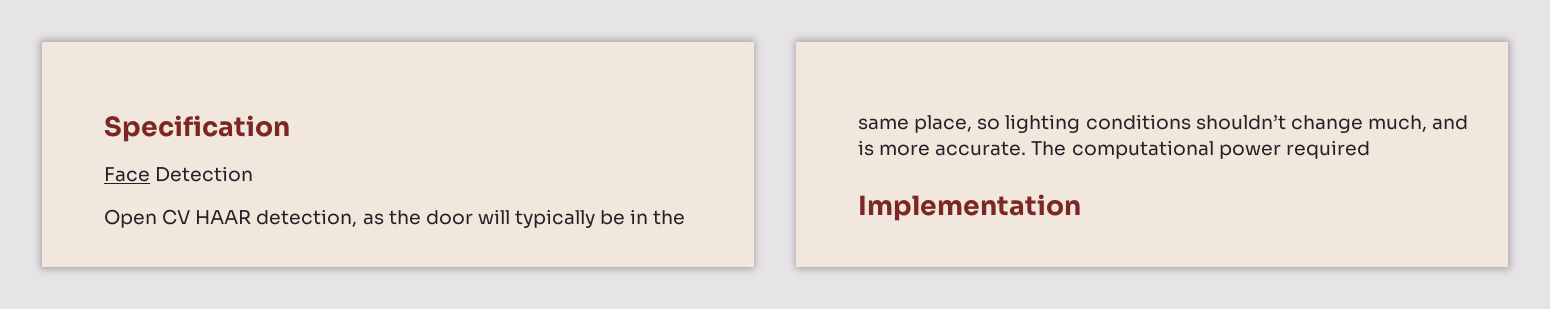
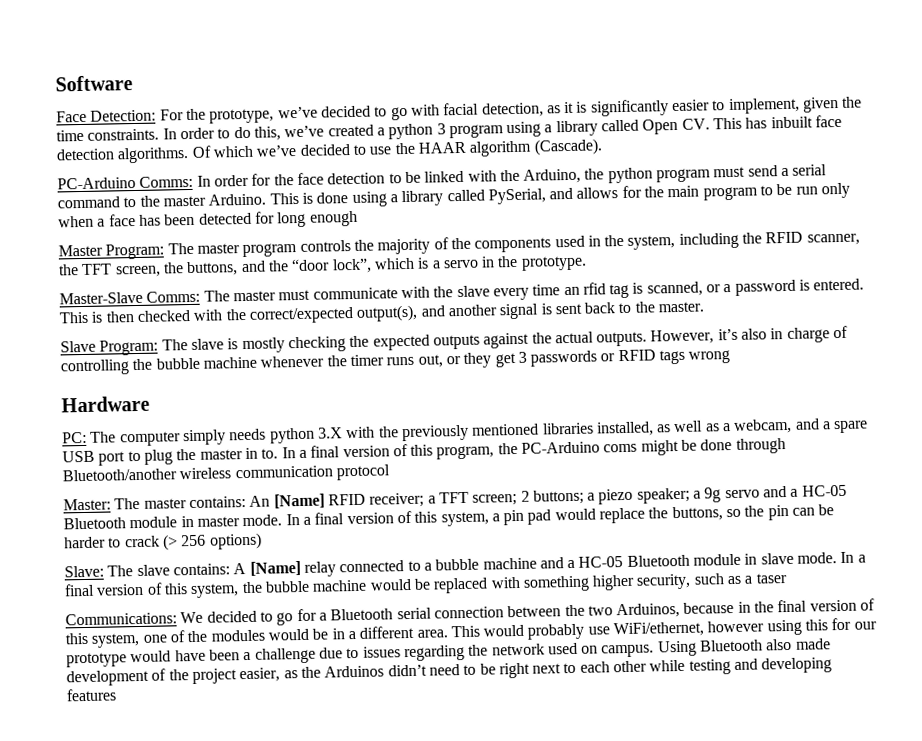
- Specification
+ Software
- Face Detection
- Open CV HAAR detection, as the door will typically be in the same place, so lighting conditions shouldn’t change much, and is more accurate. The computational power required
- Implementation
+ Face Detection: For the prototype, we’ve decided to go with facial detection, as it is significantly easier to implement, given the time constraints. In order to do this, we’ve created a python 3 program using a library called Open CV. This has inbuilt face detection algorithms. Of which we’ve decided to use the HAAR algorithm (Cascade).
+ PC-Arduino Comms: In order for the face detection to be linked with the Arduino, the python program must send a serial command to the master Arduino. This is done using a library called PySerial, and allows for the main program to be run only when a face has been detected for long enough
+ Master Program: The master program controls the majority of the components used in the system, including the RFID scanner, the TFT screen, the buttons, and the “door lock”, which is a servo in the prototype.
+ Master-Slave Comms: The master must communicate with the slave every time an rfid tag is scanned, or a password is entered. This is then checked with the correct/expected output(s), and another signal is sent back to the master.
+ Slave Program: The slave is mostly checking the expected outputs against the actual outputs. However, it’s also in charge of controlling the bubble machine whenever the timer runs out, or they get 3 passwords or RFID tags wrong
+ Hardware
+ PC: The computer simply needs python 3.X with the previously mentioned libraries installed, as well as a webcam, and a spare USB port to plug the master in to. In a final version of this program, the PC-Arduino coms might be done through Bluetooth/another wireless communication protocol
+ Master: The master contains: An [Name] RFID receiver; a TFT screen; 2 buttons; a piezo speaker; a 9g servo and a HC-05 Bluetooth module in master mode. In a final version of this system, a pin pad would replace the buttons, so the pin can be harder to crack (> 256 options)
+ Slave: The slave contains: A [Name] relay connected to a bubble machine and a HC-05 Bluetooth module in slave mode. In a final version of this system, the bubble machine would be replaced with something higher security, such as a taser
+ Communications: We decided to go for a Bluetooth serial connection between the two Arduinos, because in the final version of this system, one of the modules would be in a different area. This would probably use WiFi/ethernet, however using this for our prototype would have been a challenge due to issues regarding the network used on campus. Using Bluetooth also made development of the project easier, as the Arduinos didn’t need to be right next to each other while testing and developing features

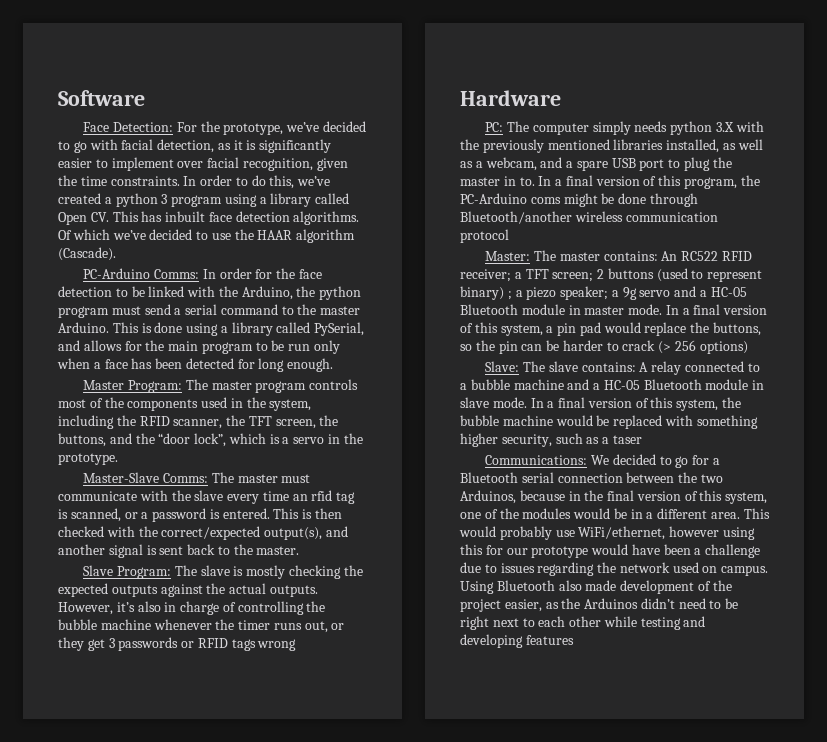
- Face Detection: For the prototype, we’ve decided to go with facial detection, as it is significantly easier to implement, given the time constraints.
+ Face Detection: For the prototype, we’ve decided to go with facial detection, as it is significantly easier to implement over facial recognition, given the time constraints.
- This is done using a library called PySerial, and allows for the main program to be run only when a face has been detected for long enough
+ This is done using a library called PySerial, and allows for the main program to be run only when a face has been detected for long enough.
- Master Program: The master program controls the majority of the components used in the system, including the RFID scanner, the TFT screen, the buttons, and the “door lock”, which is a servo in the prototype.
+ Master Program: The master program controls most of the components used in the system, including the RFID scanner, the TFT screen, the buttons, and the “door lock”, which is a servo in the prototype.
- Master: The master contains: An [Name] RFID receiver; a TFT screen; 2 buttons; a piezo speaker; a 9g servo and a HC-05 Bluetooth module in master mode.
+ Master: The master contains: An RC522 RFID receiver; a TFT screen; 2 buttons (used to represent binary) ; a piezo speaker; a 9g servo and a HC-05 Bluetooth module in master mode.
- Slave: The slave contains: A [Name] relay connected to a bubble machine and a HC-05 Bluetooth module in slave mode.
+ Slave: The slave contains: A relay connected to a bubble machine and a HC-05 Bluetooth module in slave mode.

